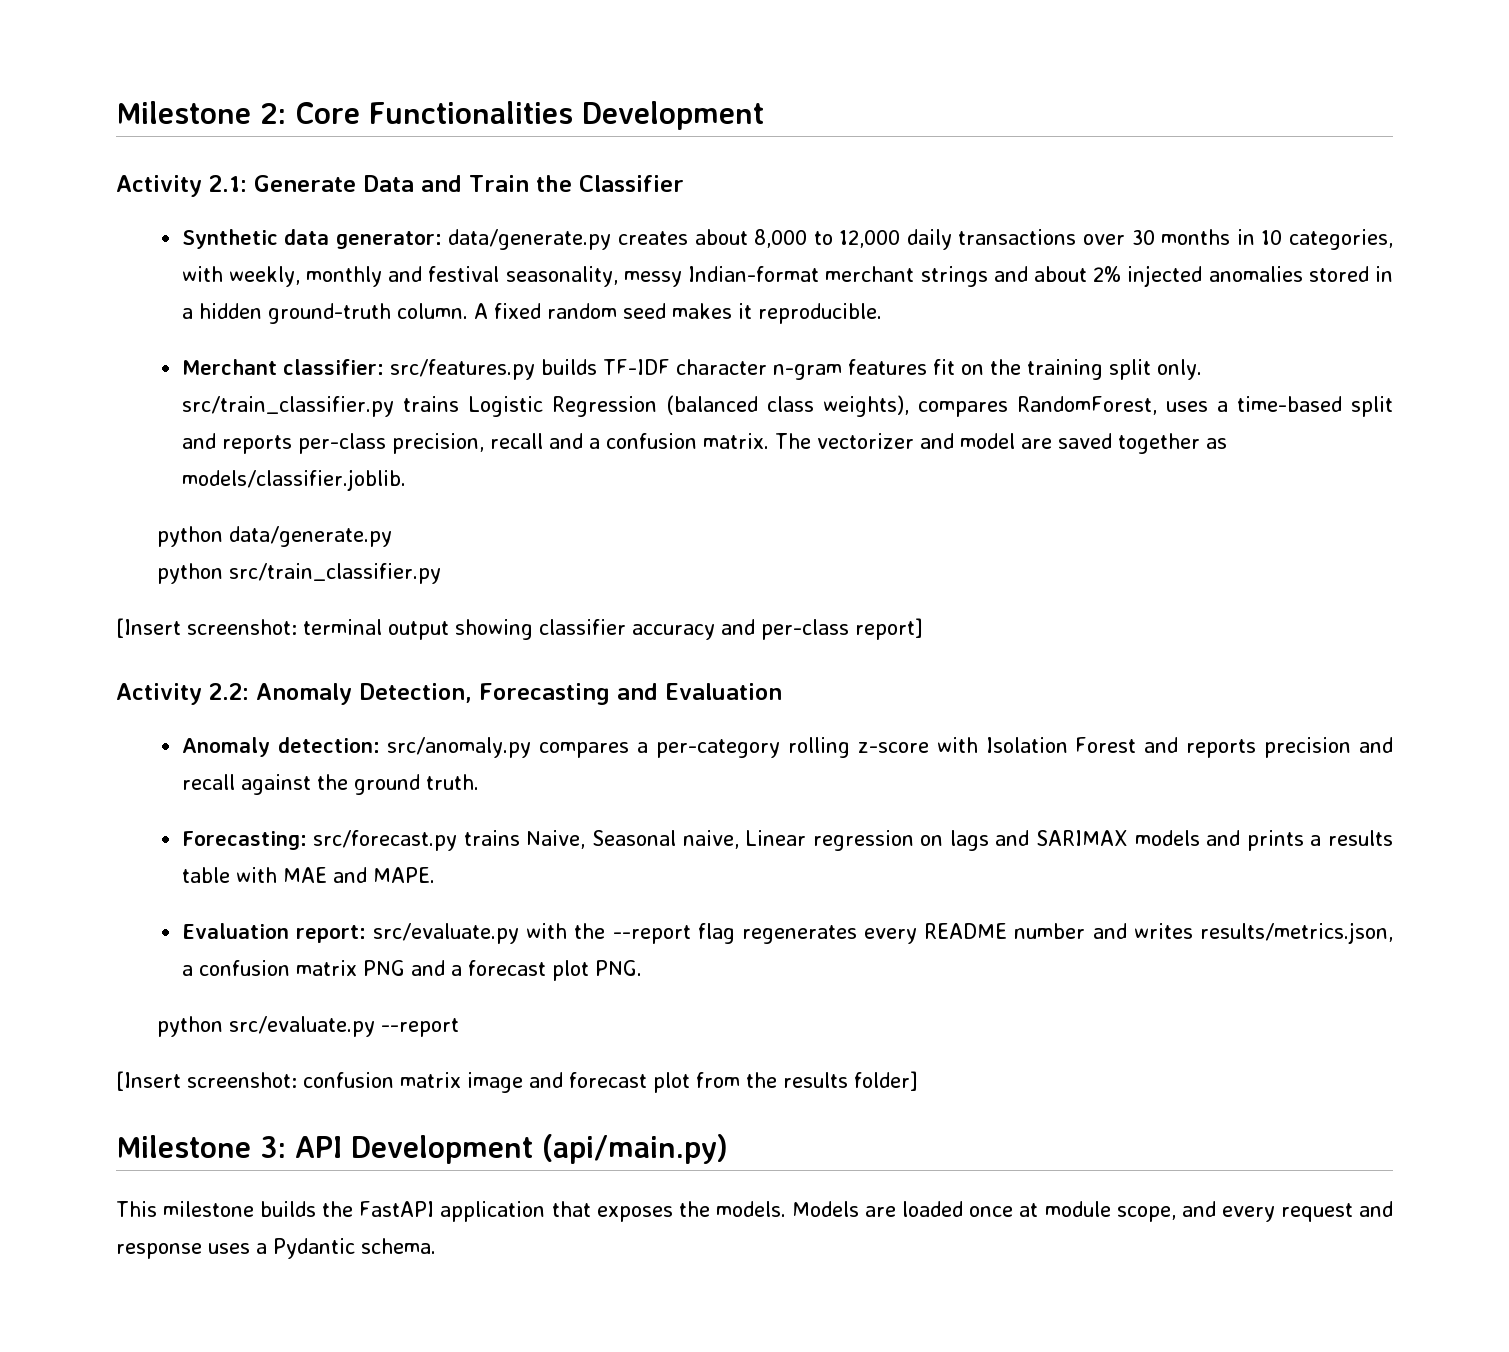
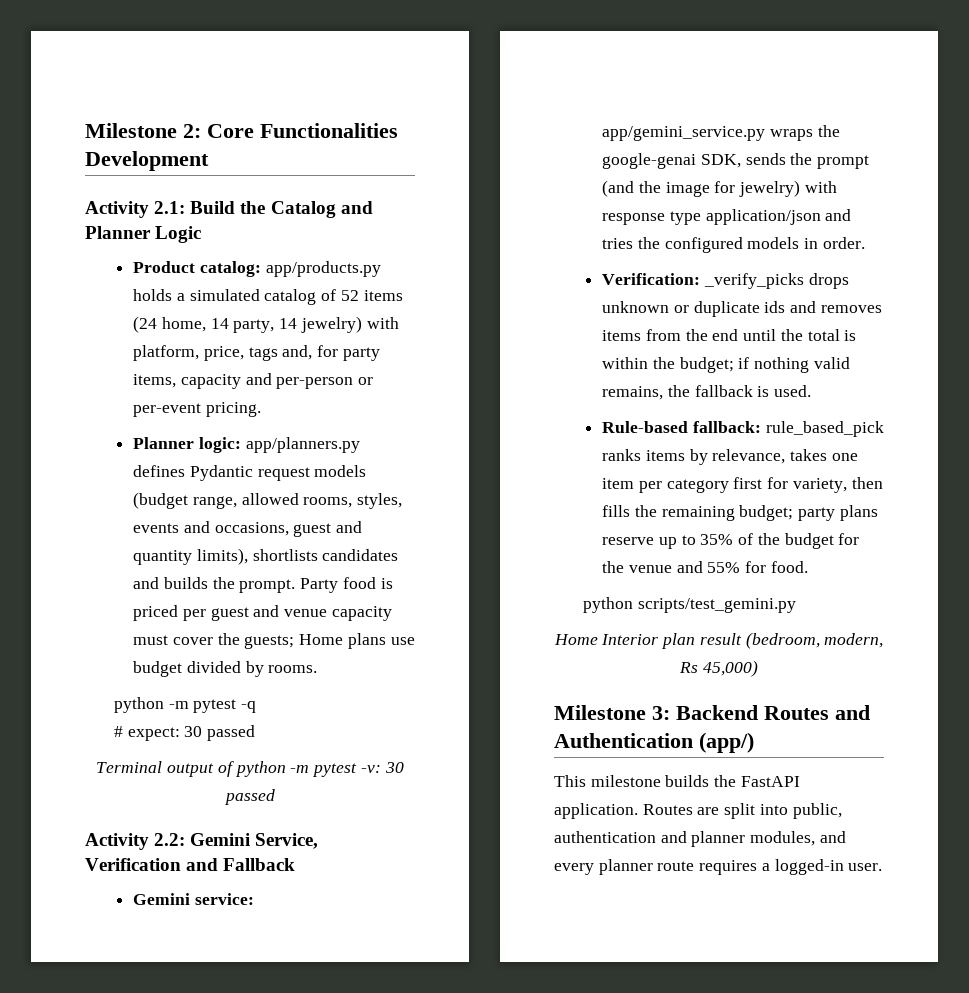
- Activity 2.1: Generate Data and Train the Classifier
- Synthetic data generator: data/generate.py creates about 8,000 to 12,000 daily transactions over 30 months in 10 categories, with weekly, monthly and festival seasonality, messy Indian-format merchant strings and about 2% injected anomalies stored in a hidden ground-truth column. A fixed random seed makes it reproducible.
- Merchant classifier: src/features.py builds TF-IDF character n-gram features fit on the training split only. src/train_classifier.py trains Logistic Regression (balanced class weights), compares RandomForest, uses a time-based split and reports per-class precision, recall and a confusion matrix. The vectorizer and model are saved together as models/classifier.joblib.
- python data/generate.py
- python src/train_classifier.py
- [Insert screenshot: terminal output showing classifier accuracy and per-class report]
- Activity 2.2: Anomaly Detection, Forecasting and Evaluation
- Anomaly detection: src/anomaly.py compares a per-category rolling z-score with Isolation Forest and reports precision and recall against the ground truth.
- Forecasting: src/forecast.py trains Naive, Seasonal naive, Linear regression on lags and SARIMAX models and prints a results table with MAE and MAPE.
- Evaluation report: src/evaluate.py with the --report flag regenerates every README number and writes results/metrics.json, a confusion matrix PNG and a forecast plot PNG.
- python src/evaluate.py --report
- [Insert screenshot: confusion matrix image and forecast plot from the results folder]
- Milestone 3: API Development (api/main.py)
+ Activity 2.1: Build the Catalog and Planner Logic
+ Product catalog: app/products.py holds a simulated catalog of 52 items (24 home, 14 party, 14 jewelry) with platform, price, tags and, for party items, capacity and per-person or per-event pricing.
+ Planner logic: app/planners.py defines Pydantic request models (budget range, allowed rooms, styles, events and occasions, guest and quantity limits), shortlists candidates and builds the prompt. Party food is priced per guest and venue capacity must cover the guests; Home plans use budget divided by rooms.
+ python -m pytest -q
+ # expect: 30 passed
+ Terminal output of python -m pytest -v: 30 passed
+ Activity 2.2: Gemini Service, Verification and Fallback
+ Gemini service: app/gemini_service.py wraps the google-genai SDK, sends the prompt (and the image for jewelry) with response type application/json and tries the configured models in order.
+ Verification: _verify_picks drops unknown or duplicate ids and removes items from the end until the total is within the budget; if nothing valid remains, the fallback is used.
+ Rule-based fallback: rule_based_pick ranks items by relevance, takes one item per category first for variety, then fills the remaining budget; party plans reserve up to 35% of the budget for the venue and 55% for food.
+ python scripts/test_gemini.py
+ Home Interior plan result (bedroom, modern, Rs 45,000)
+ Milestone 3: Backend Routes and Authentication (app/)
- This milestone builds the FastAPI application that exposes the models. Models are loaded once at module scope, and every request and response uses a Pydantic schema.
+ This milestone builds the FastAPI application. Routes are split into public, authentication and planner modules, and every planner route requires a logged-in user.

